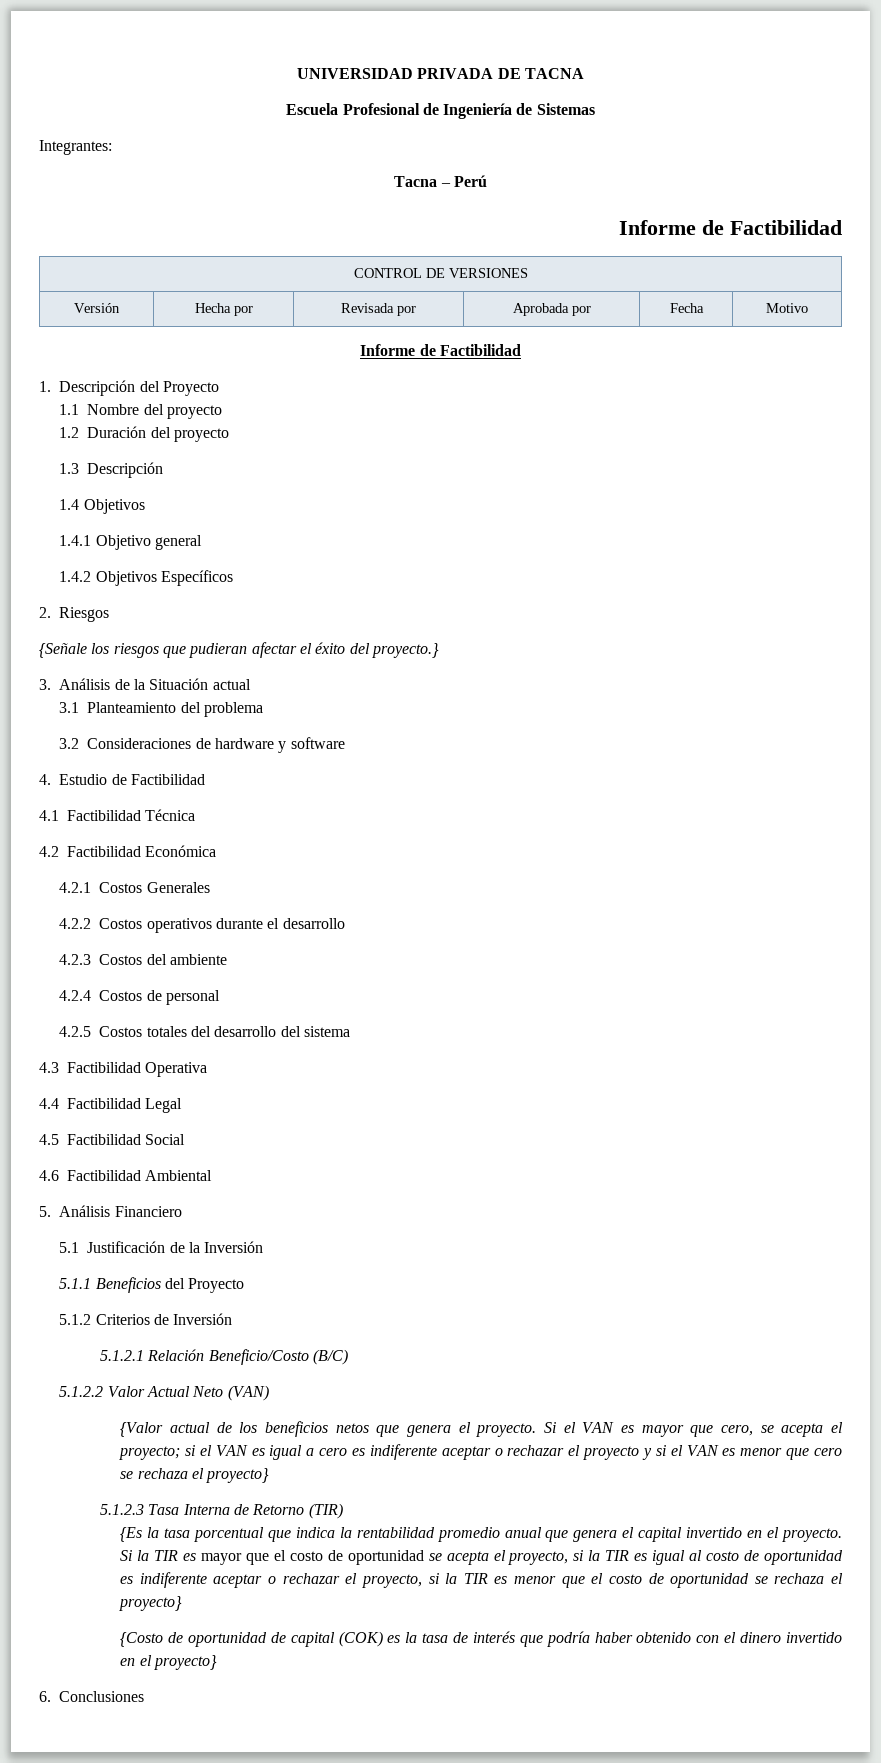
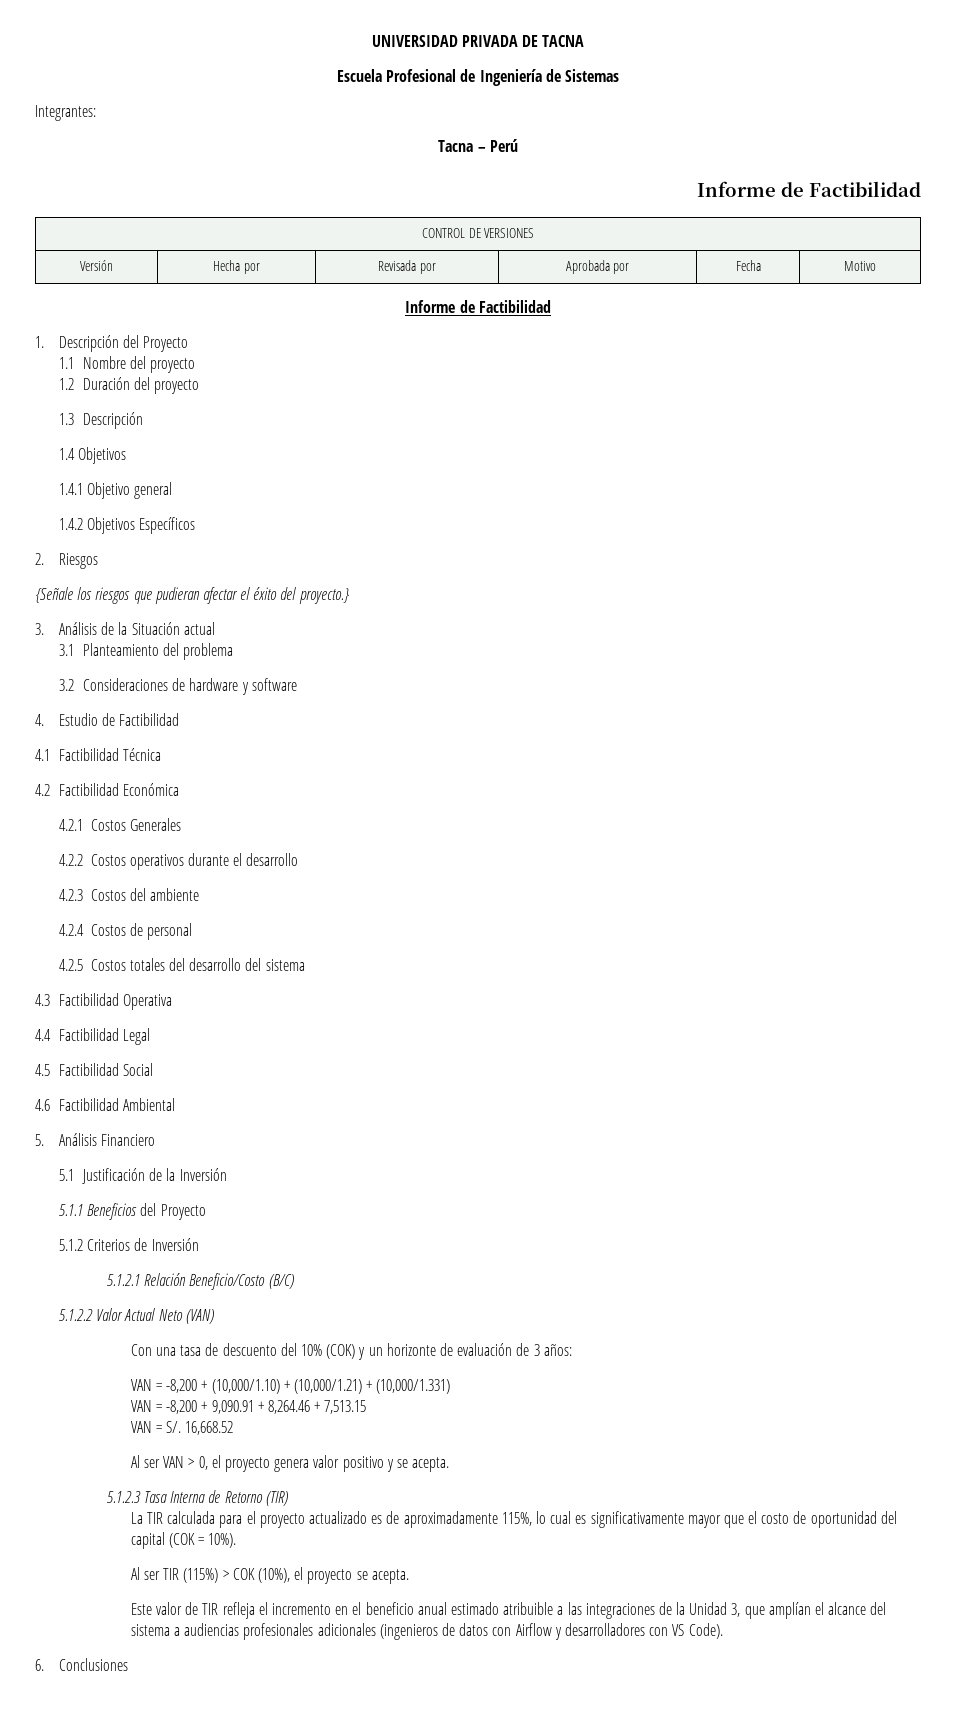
- {Valor actual de los beneficios netos que genera el proyecto. Si el VAN es mayor que cero, se acepta el proyecto; si el VAN es igual a cero es indiferente aceptar o rechazar el proyecto y si el VAN es menor que cero se rechaza el proyecto}
+ Con una tasa de descuento del 10% (COK) y un horizonte de evaluación de 3 años:
+ VAN = -8,200 + (10,000/1.10) + (10,000/1.21) + (10,000/1.331)
+ VAN = -8,200 + 9,090.91 + 8,264.46 + 7,513.15
+ VAN = S/. 16,668.52
+ Al ser VAN > 0, el proyecto genera valor positivo y se acepta.
- {Es la tasa porcentual que indica la rentabilidad promedio anual que genera el capital invertido en el proyecto. Si la TIR es mayor que el costo de oportunidad se acepta el proyecto, si la TIR es igual al costo de oportunidad es indiferente aceptar o rechazar el proyecto, si la TIR es menor que el costo de oportunidad se rechaza el proyecto}
- {Costo de oportunidad de capital (COK) es la tasa de interés que podría haber obtenido con el dinero invertido en el proyecto}
+ La TIR calculada para el proyecto actualizado es de aproximadamente 115%, lo cual es significativamente mayor que el costo de oportunidad del capital (COK = 10%).
+ Al ser TIR (115%) > COK (10%), el proyecto se acepta.
+ Este valor de TIR refleja el incremento en el beneficio anual estimado atribuible a las integraciones de la Unidad 3, que amplían el alcance del sistema a audiencias profesionales adicionales (ingenieros de datos con Airflow y desarrolladores con VS Code).

